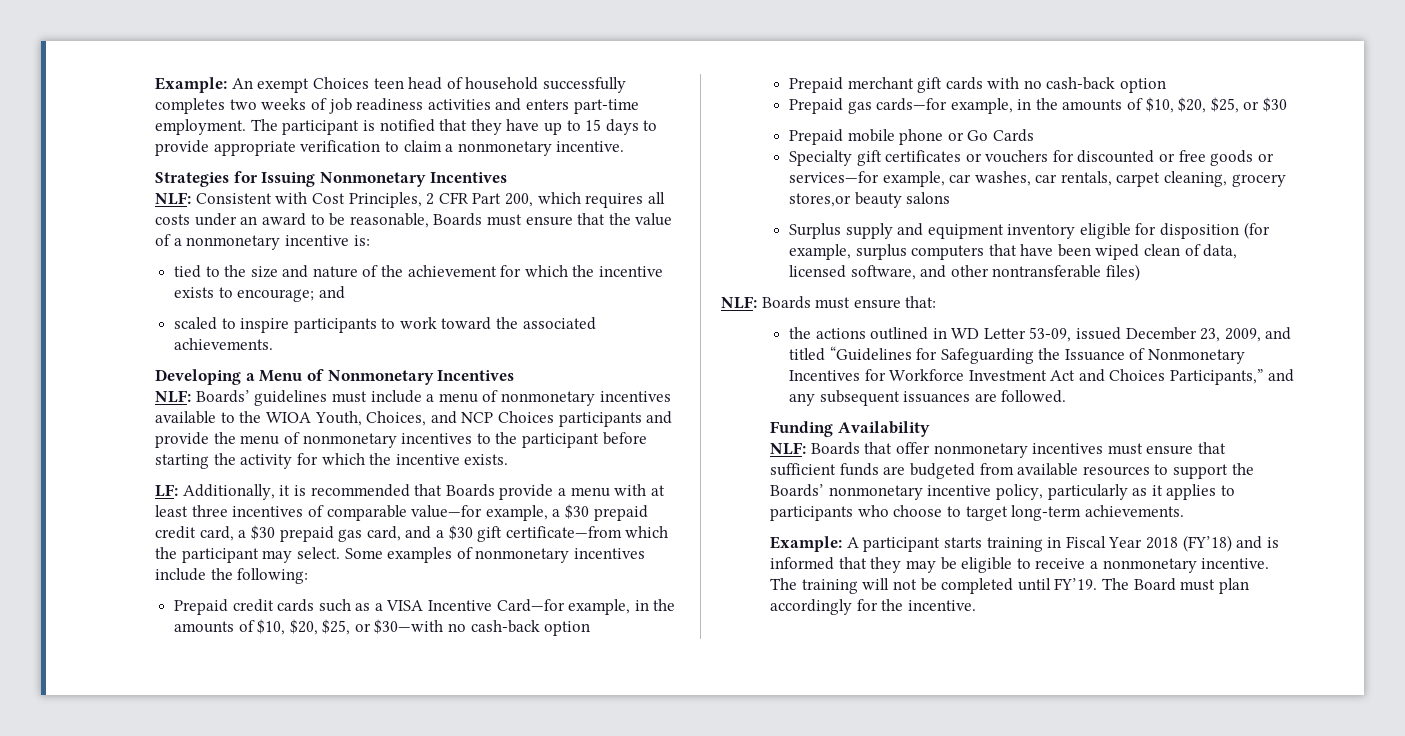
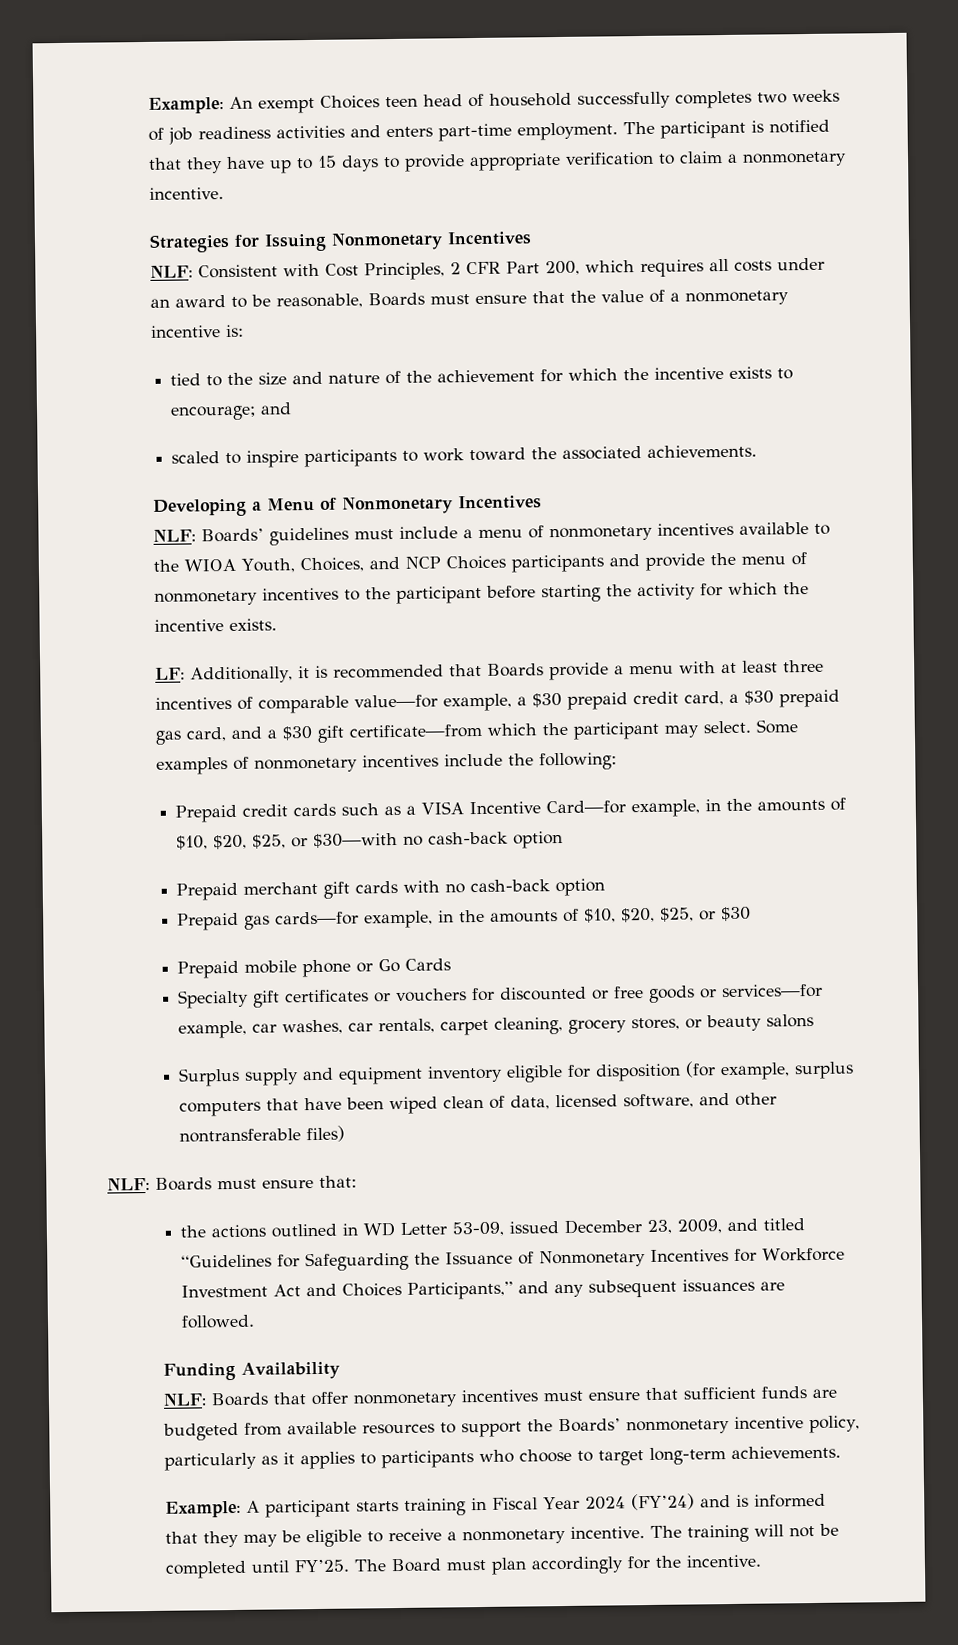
- Specialty gift certificates or vouchers for discounted or free goods or services—for example, car washes, car rentals, carpet cleaning, grocery stores,or beauty salons
+ Specialty gift certificates or vouchers for discounted or free goods or services—for example, car washes, car rentals, carpet cleaning, grocery stores, or beauty salons
- Example: A participant starts training in Fiscal Year 2018 (FY’18) and is informed that they may be eligible to receive a nonmonetary incentive.
+ Example: A participant starts training in Fiscal Year 2024 (FY’24) and is informed that they may be eligible to receive a nonmonetary incentive.
- The training will not be completed until FY’19.
+ The training will not be completed until FY’25.

